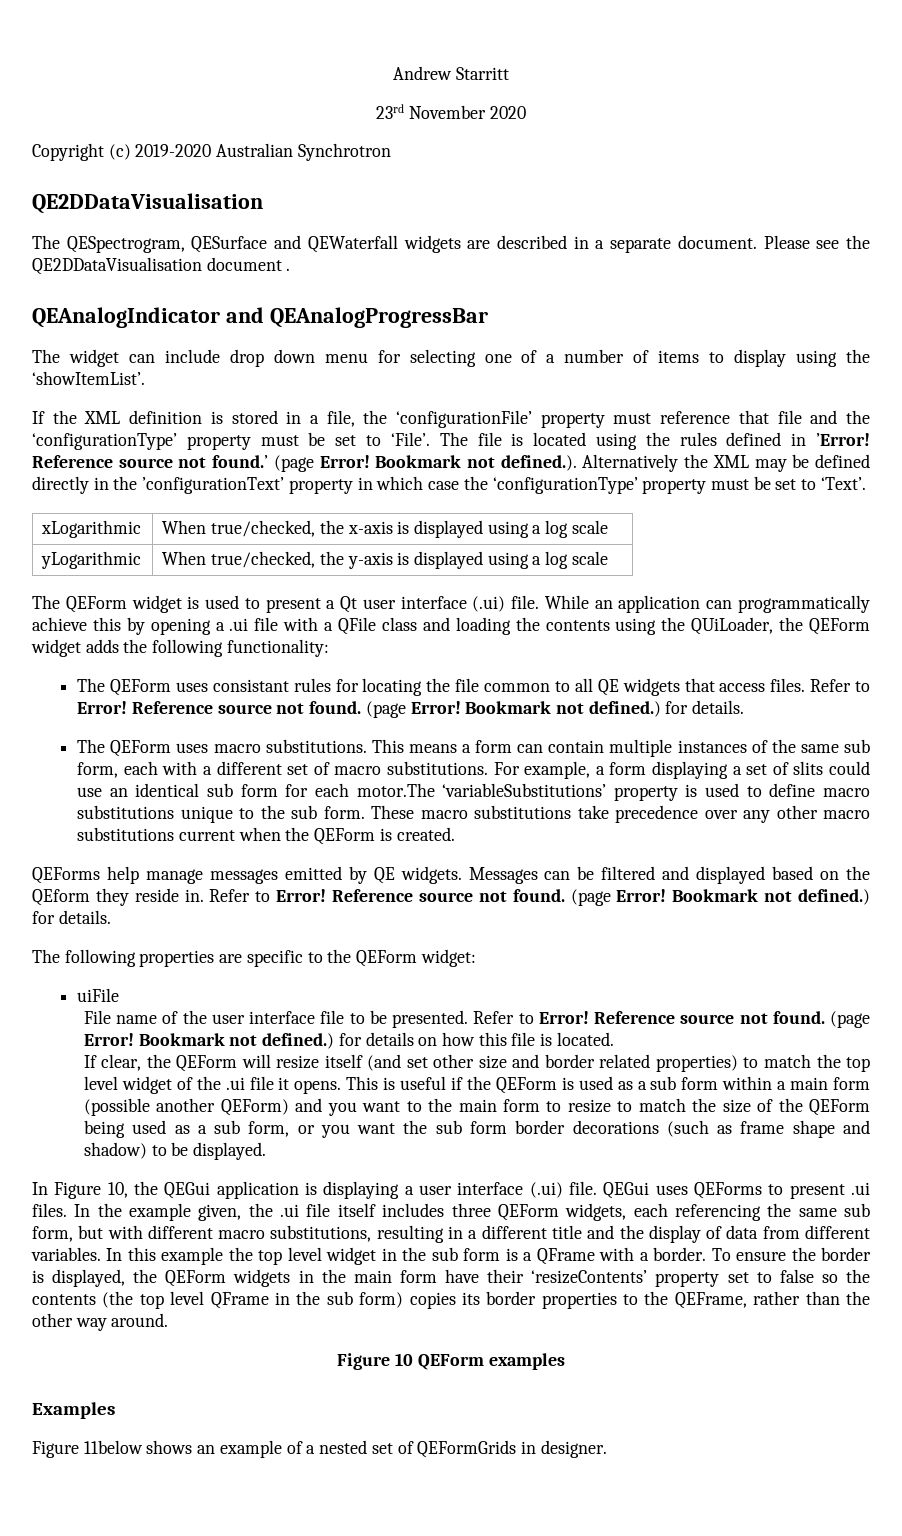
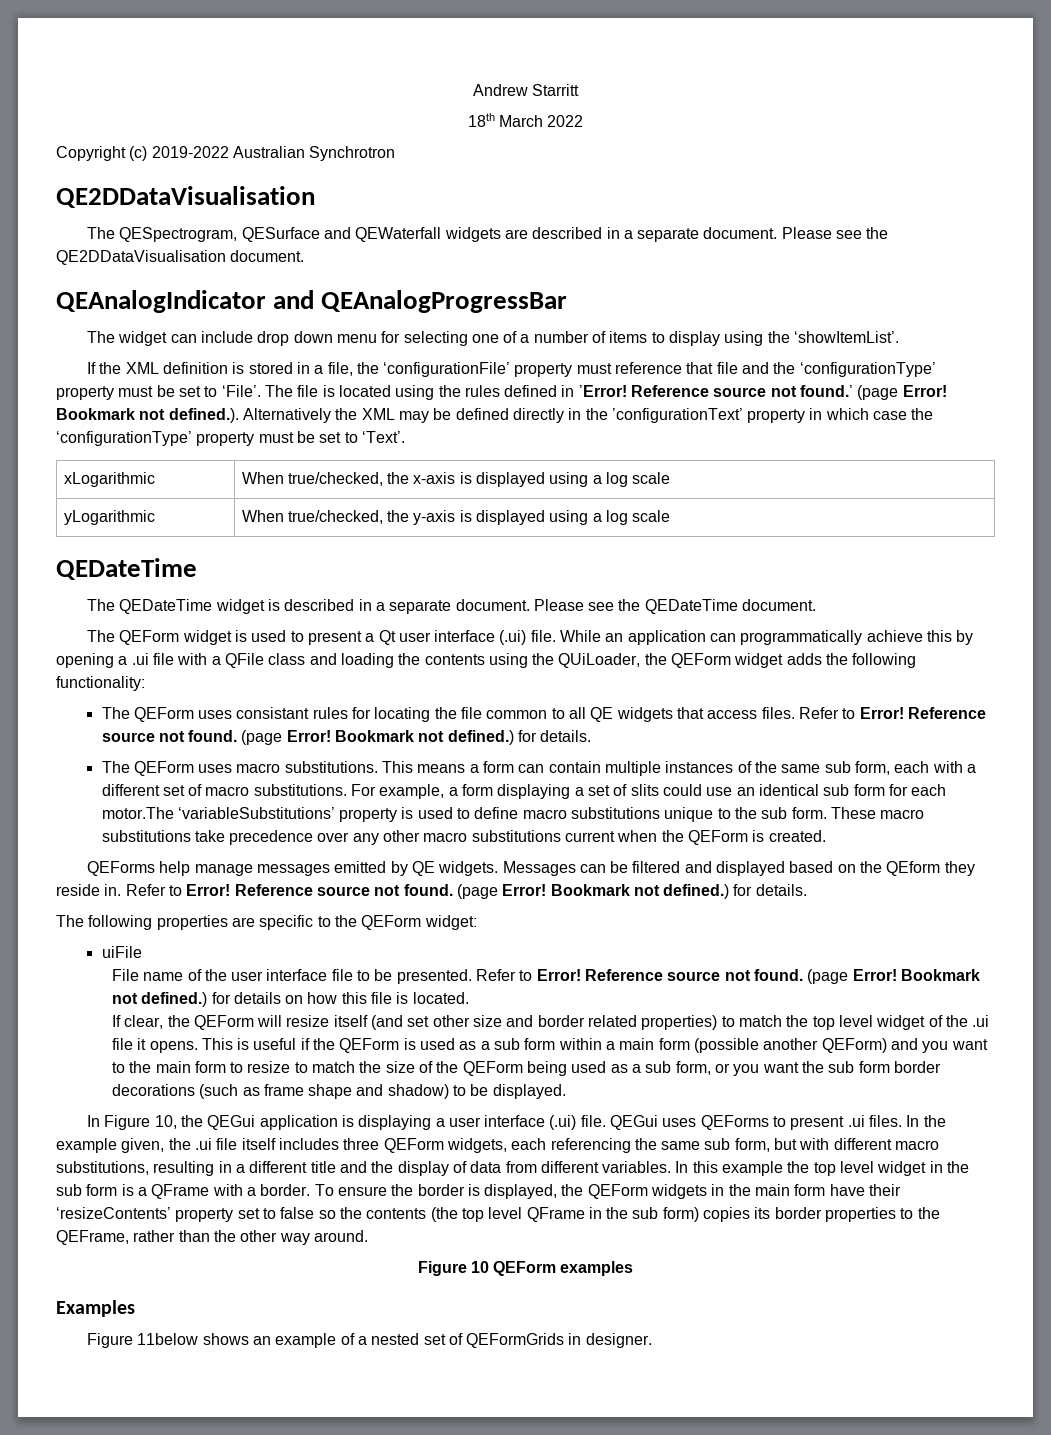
- 23rd November 2020
+ 18th March 2022
- Copyright (c) 2019-2020 Australian Synchrotron
+ Copyright (c) 2019-2022 Australian Synchrotron
- Please see the QE2DDataVisualisation document .
+ Please see the QE2DDataVisualisation document.
  yLogarithmic | When true/checked, the y-axis is displayed using a log scale
+ QEDateTime
+ The QEDateTime widget is described in a separate document. Please see the QEDateTime document.

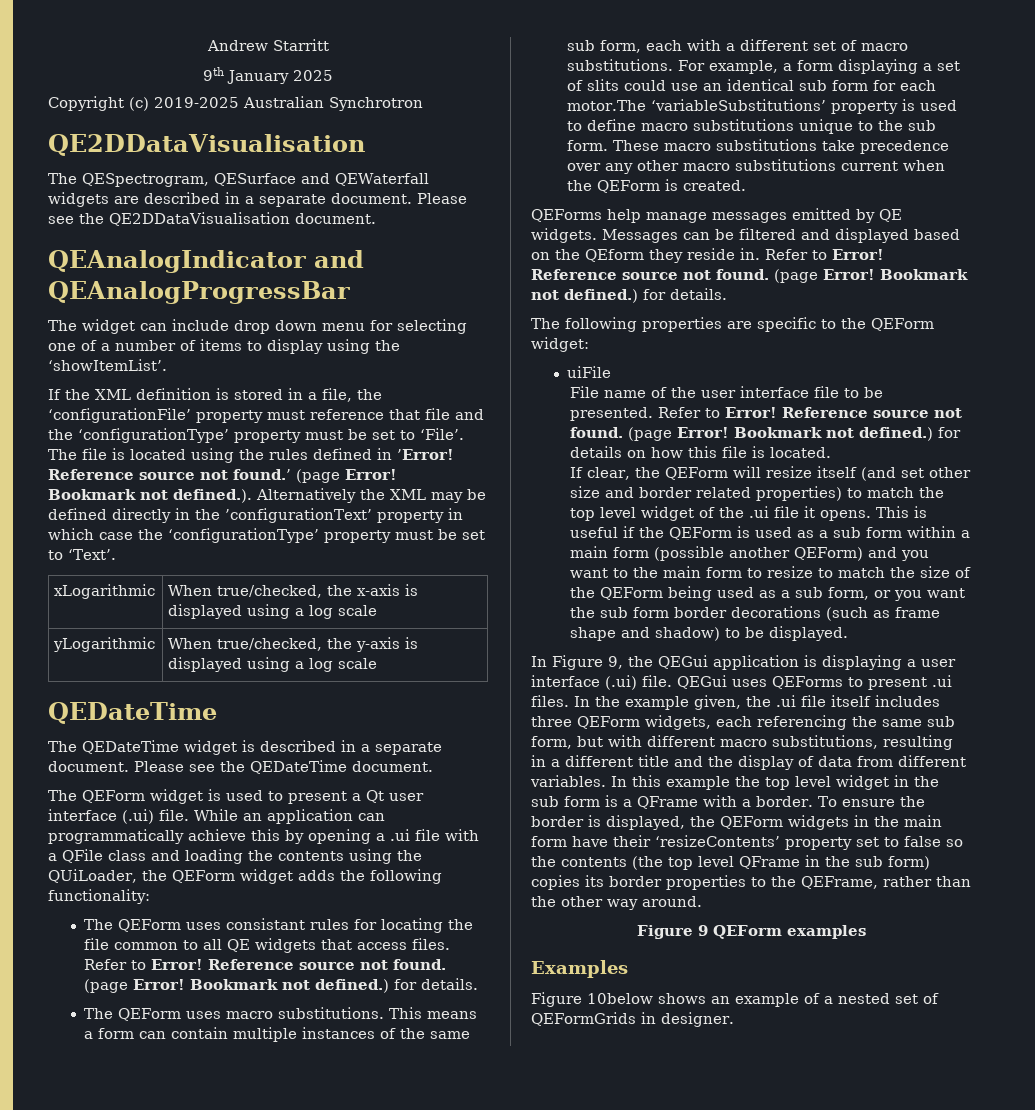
- 18th March 2022
+ 9th January 2025
- Copyright (c) 2019-2022 Australian Synchrotron
+ Copyright (c) 2019-2025 Australian Synchrotron
- In Figure 10, the QEGui application is displaying a user interface (.ui) file.
+ In Figure 9, the QEGui application is displaying a user interface (.ui) file.
- Figure 10 QEForm examples
+ Figure 9 QEForm examples
- Figure 11below shows an example of a nested set of QEFormGrids in designer.
+ Figure 10below shows an example of a nested set of QEFormGrids in designer.

